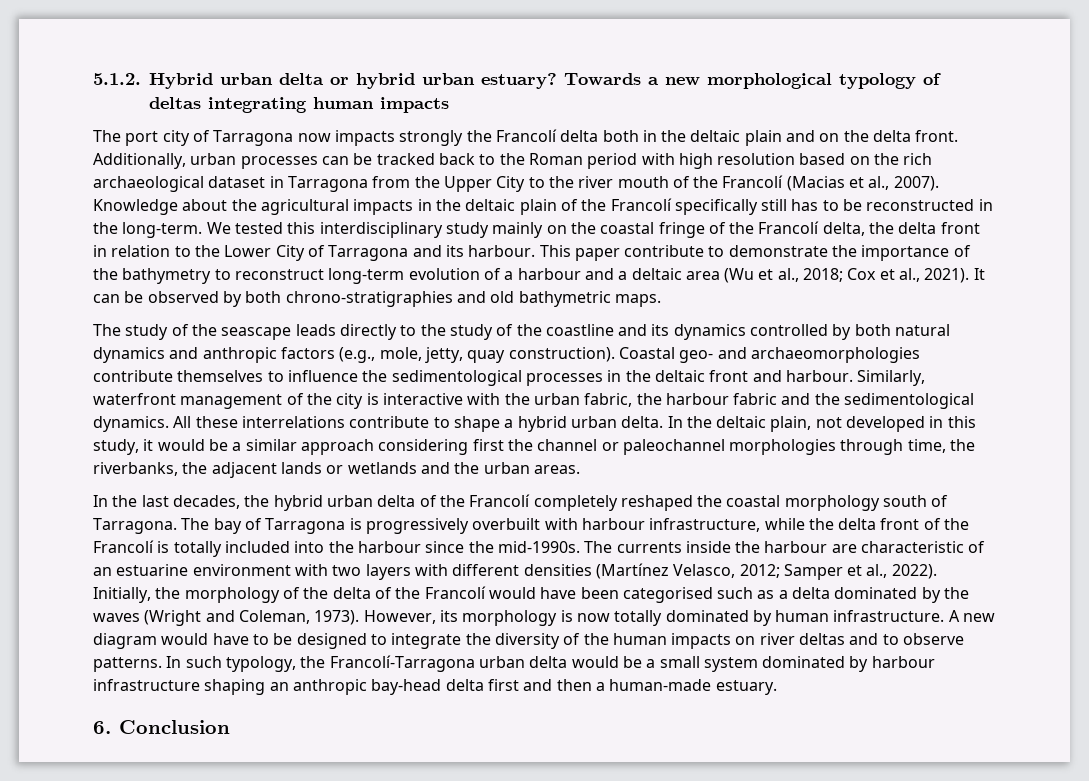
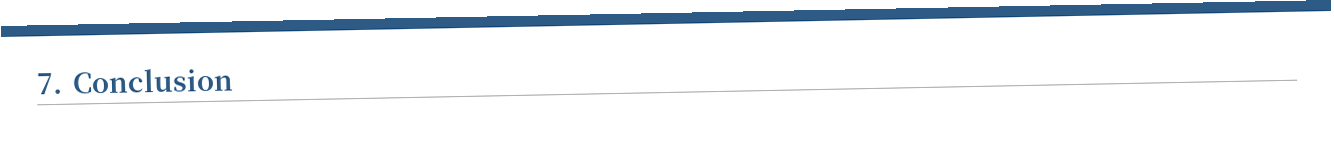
- 5.1.2. Hybrid urban delta or hybrid urban estuary? Towards a new morphological typology of deltas integrating human impacts
- The port city of Tarragona now impacts strongly the Francolí delta both in the deltaic plain and on the delta front. Additionally, urban processes can be tracked back to the Roman period with high resolution based on the rich archaeological dataset in Tarragona from the Upper City to the river mouth of the Francolí (Macias et al., 2007). Knowledge about the agricultural impacts in the deltaic plain of the Francolí specifically still has to be reconstructed in the long-term. We tested this interdisciplinary study mainly on the coastal fringe of the Francolí delta, the delta front in relation to the Lower City of Tarragona and its harbour. This paper contribute to demonstrate the importance of the bathymetry to reconstruct long-term evolution of a harbour and a deltaic area (Wu et al., 2018; Cox et al., 2021). It can be observed by both chrono-stratigraphies and old bathymetric maps.
- The study of the seascape leads directly to the study of the coastline and its dynamics controlled by both natural dynamics and anthropic factors (e.g., mole, jetty, quay construction). Coastal geo- and archaeomorphologies contribute themselves to influence the sedimentological processes in the deltaic front and harbour. Similarly, waterfront management of the city is interactive with the urban fabric, the harbour fabric and the sedimentological dynamics. All these interrelations contribute to shape a hybrid urban delta. In the deltaic plain, not developed in this study, it would be a similar approach considering first the channel or paleochannel morphologies through time, the riverbanks, the adjacent lands or wetlands and the urban areas.
- In the last decades, the hybrid urban delta of the Francolí completely reshaped the coastal morphology south of Tarragona. The bay of Tarragona is progressively overbuilt with harbour infrastructure, while the delta front of the Francolí is totally included into the harbour since the mid-1990s. The currents inside the harbour are characteristic of an estuarine environment with two layers with different densities (Martínez Velasco, 2012; Samper et al., 2022). Initially, the morphology of the delta of the Francolí would have been categorised such as a delta dominated by the waves (Wright and Coleman, 1973). However, its morphology is now totally dominated by human infrastructure. A new diagram would have to be designed to integrate the diversity of the human impacts on river deltas and to observe patterns. In such typology, the Francolí-Tarragona urban delta would be a small system dominated by harbour infrastructure shaping an anthropic bay-head delta first and then a human-made estuary.
- 6. Conclusion
+ 7. Conclusion

